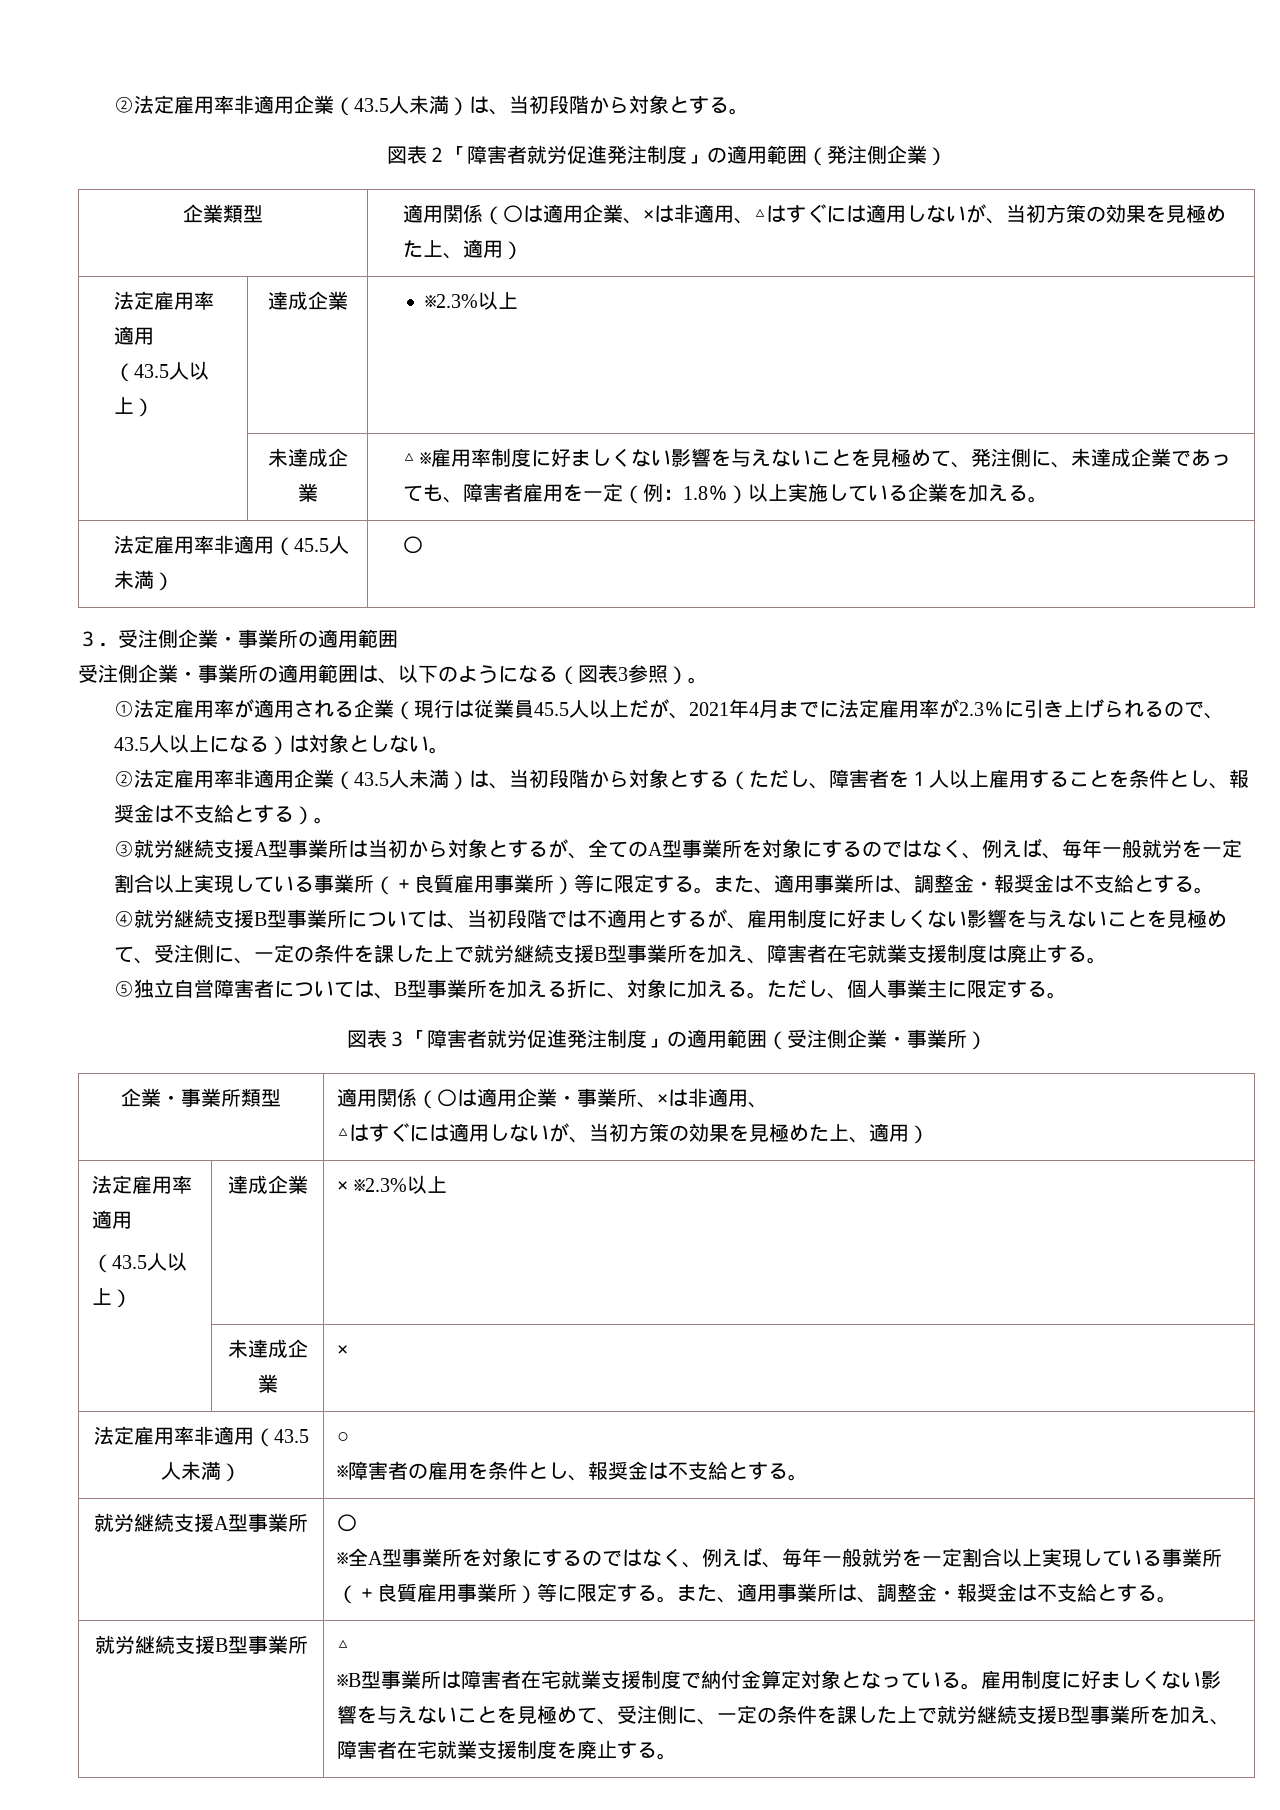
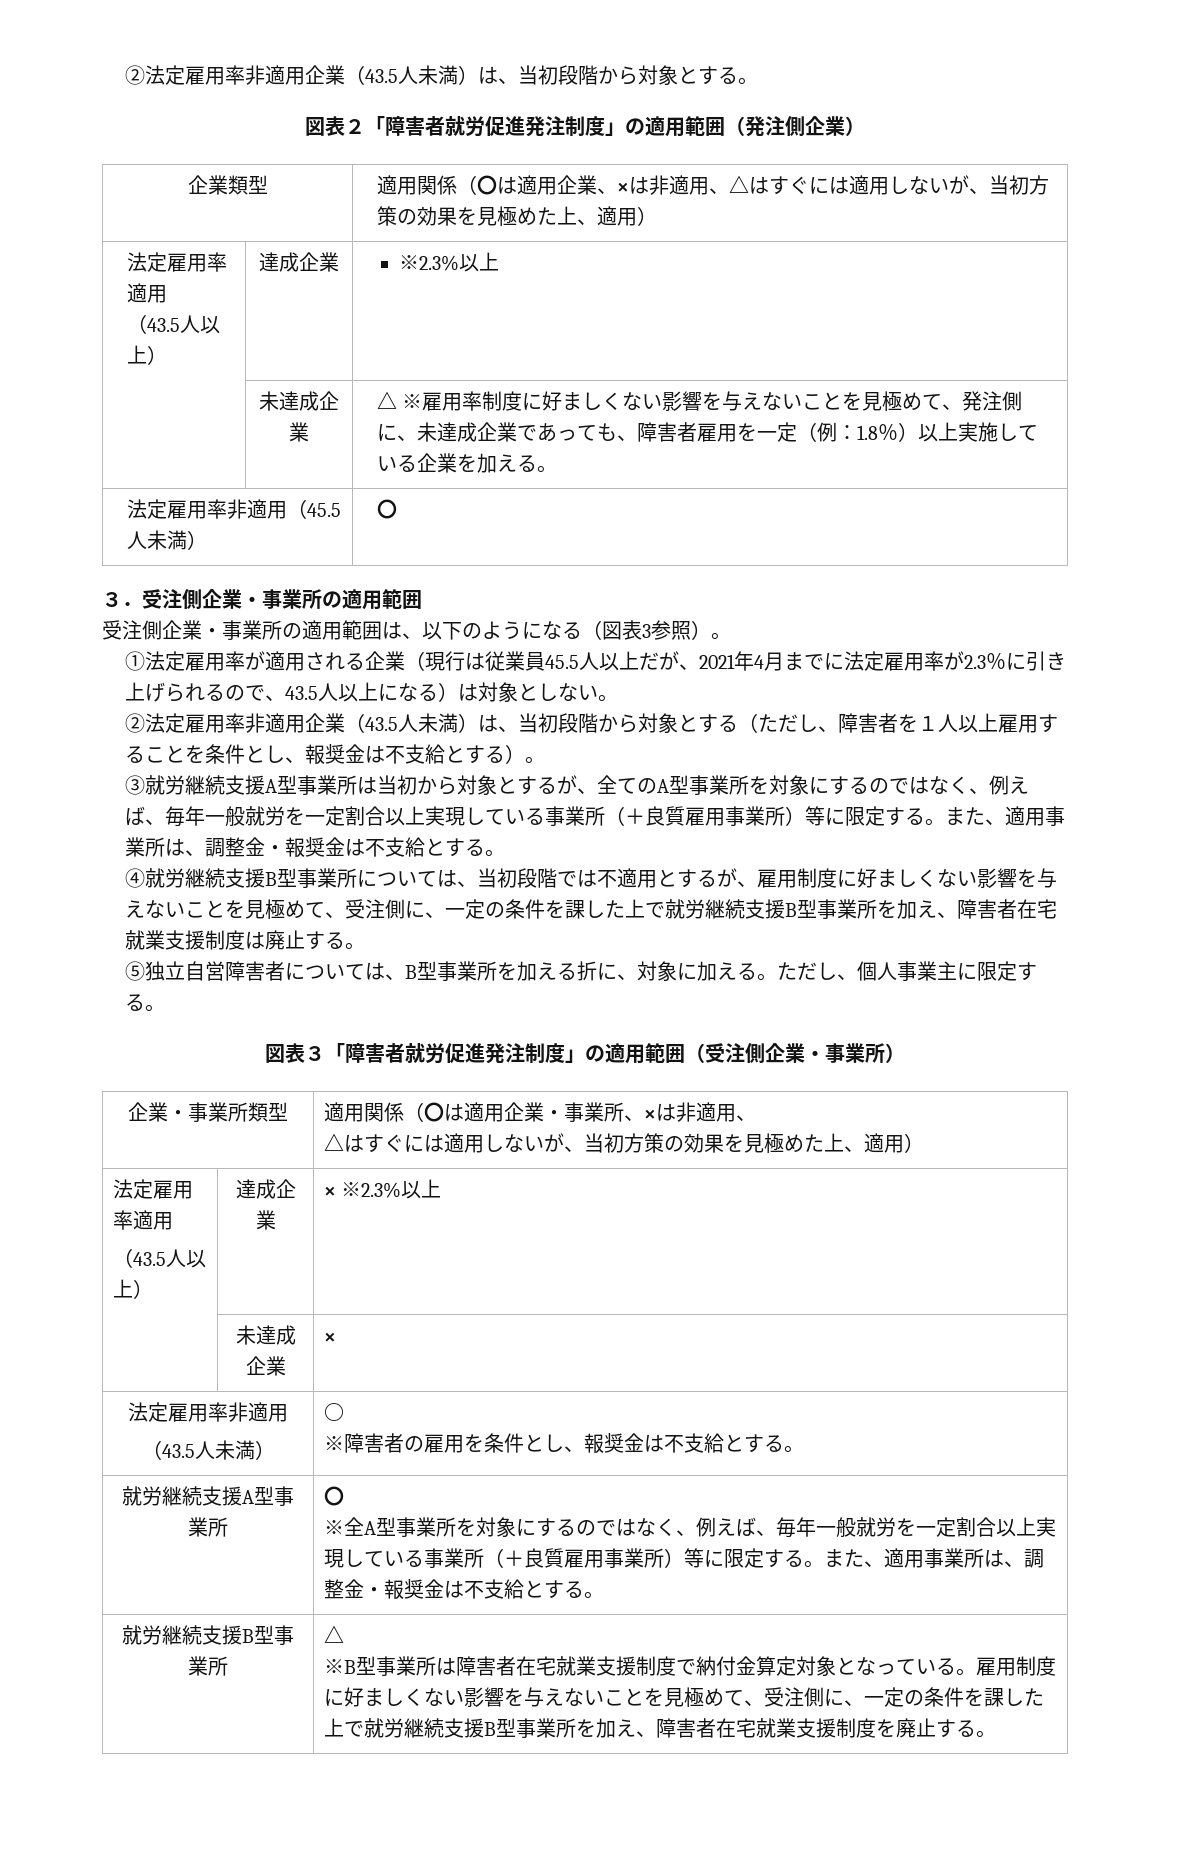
  | 未達成企業 | ×
- 法定雇用率非適用（43.5人未満） | ○
+ 法定雇用率非適用
+ （43.5人未満） | ○

